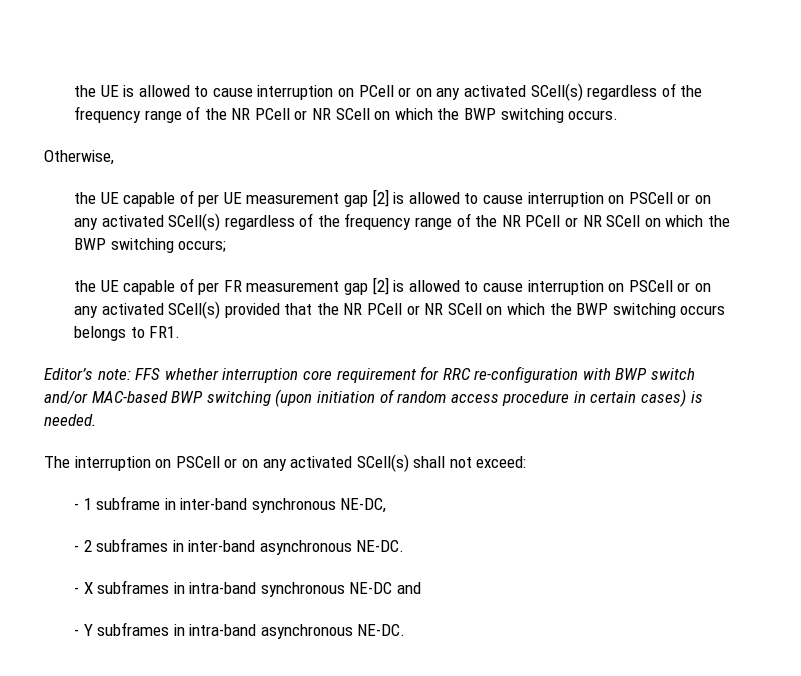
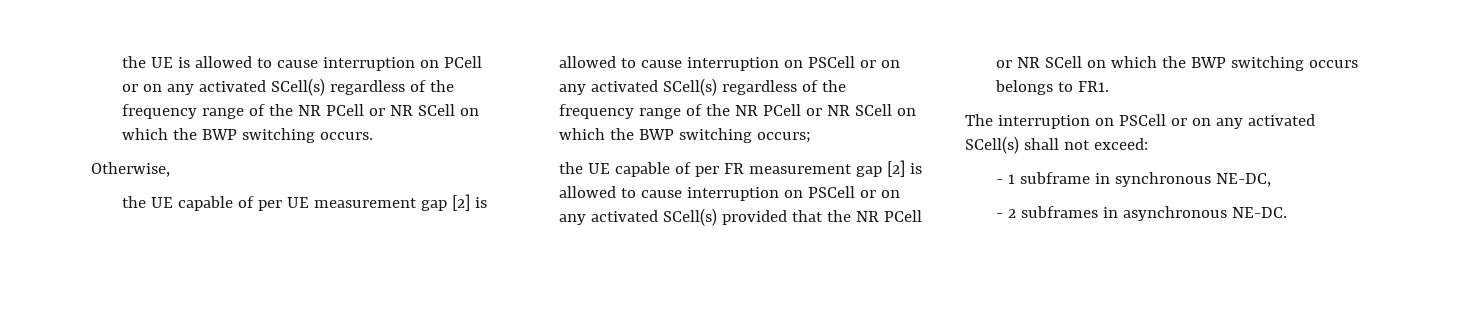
- Editor’s note: FFS whether interruption core requirement for RRC re-configuration with BWP switch and/or MAC-based BWP switching (upon initiation of random access procedure in certain cases) is needed.
- - 1 subframe in inter-band synchronous NE-DC,
+ - 1 subframe in synchronous NE-DC,
- - 2 subframes in inter-band asynchronous NE-DC.
- - X subframes in intra-band synchronous NE-DC and
- - Y subframes in intra-band asynchronous NE-DC.
+ - 2 subframes in asynchronous NE-DC.

